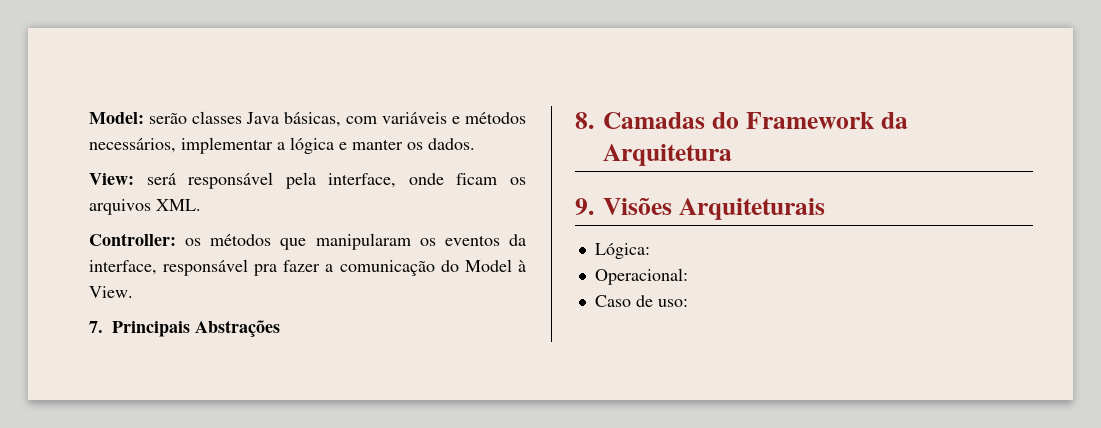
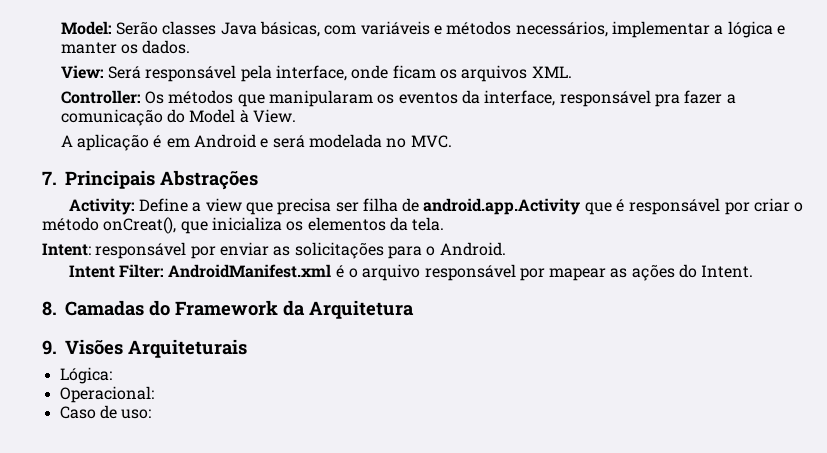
- Model: serão classes Java básicas, com variáveis e métodos necessários, implementar a lógica e manter os dados.
+ Model: Serão classes Java básicas, com variáveis e métodos necessários, implementar a lógica e manter os dados.
- View: será responsável pela interface, onde ficam os arquivos XML.
+ View: Será responsável pela interface, onde ficam os arquivos XML.
- Controller: os métodos que manipularam os eventos da interface, responsável pra fazer a comunicação do Model à View.
+ Controller: Os métodos que manipularam os eventos da interface, responsável pra fazer a comunicação do Model à View.
+ A aplicação é em Android e será modelada no MVC.
  7. Principais Abstrações
+ Activity: Define a view que precisa ser filha de android.app.Activity que é responsável por criar o método onCreat(), que inicializa os elementos da tela.
+ Intent: responsável por enviar as solicitações para o Android.
+ Intent Filter: AndroidManifest.xml é o arquivo responsável por mapear as ações do Intent.

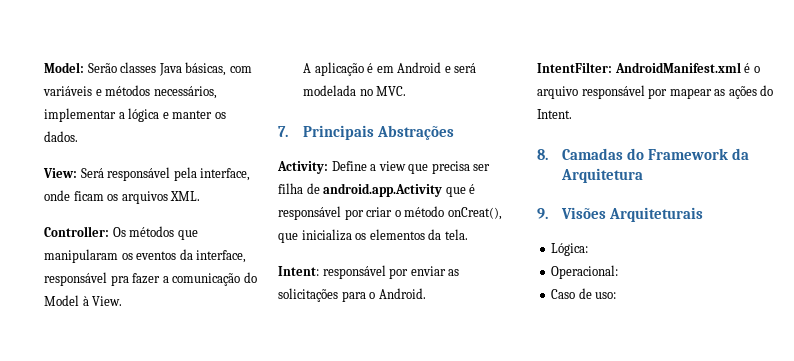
- Intent Filter: AndroidManifest.xml é o arquivo responsável por mapear as ações do Intent.
+ IntentFilter: AndroidManifest.xml é o arquivo responsável por mapear as ações do Intent.

